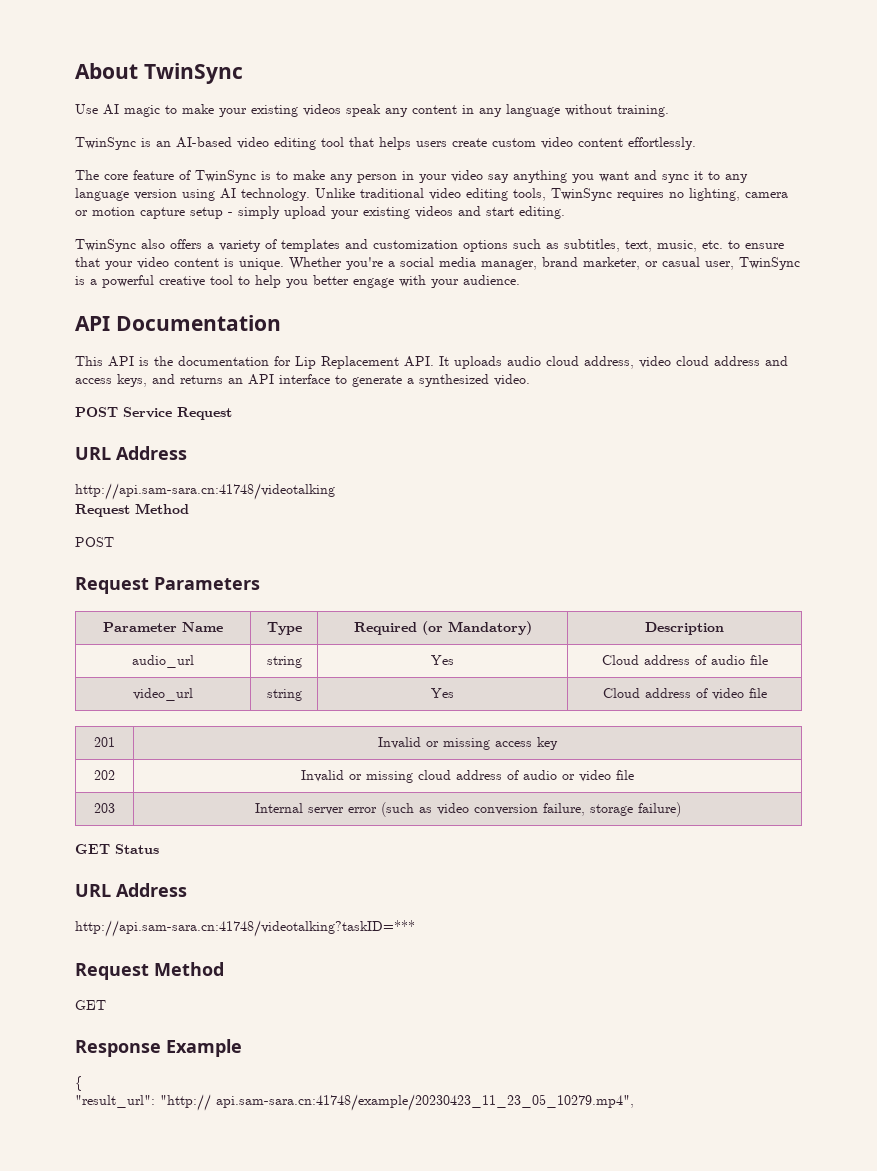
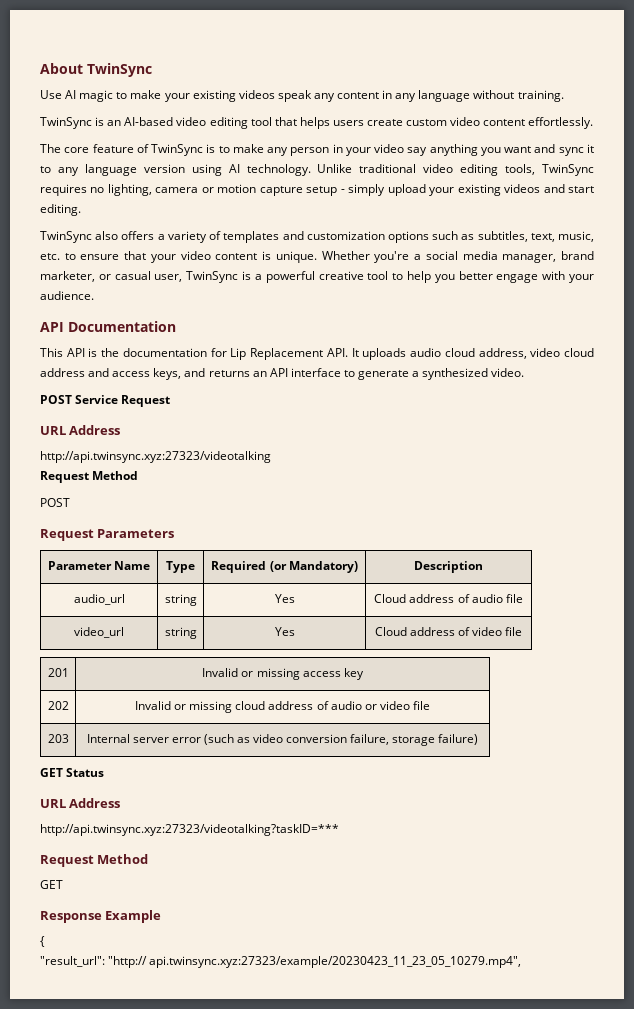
- http://api.sam-sara.cn:41748/videotalking
+ http://api.twinsync.xyz:27323/videotalking
- http://api.sam-sara.cn:41748/videotalking?taskID=***
+ http://api.twinsync.xyz:27323/videotalking?taskID=***
- "result_url": "http:// api.sam-sara.cn:41748/example/20230423_11_23_05_10279.mp4",
+ "result_url": "http:// api.twinsync.xyz:27323/example/20230423_11_23_05_10279.mp4",

